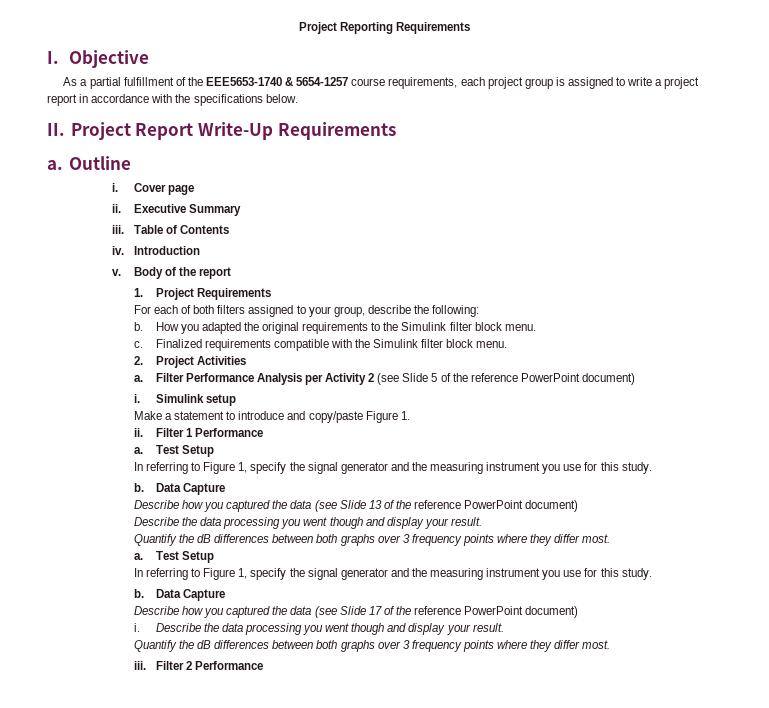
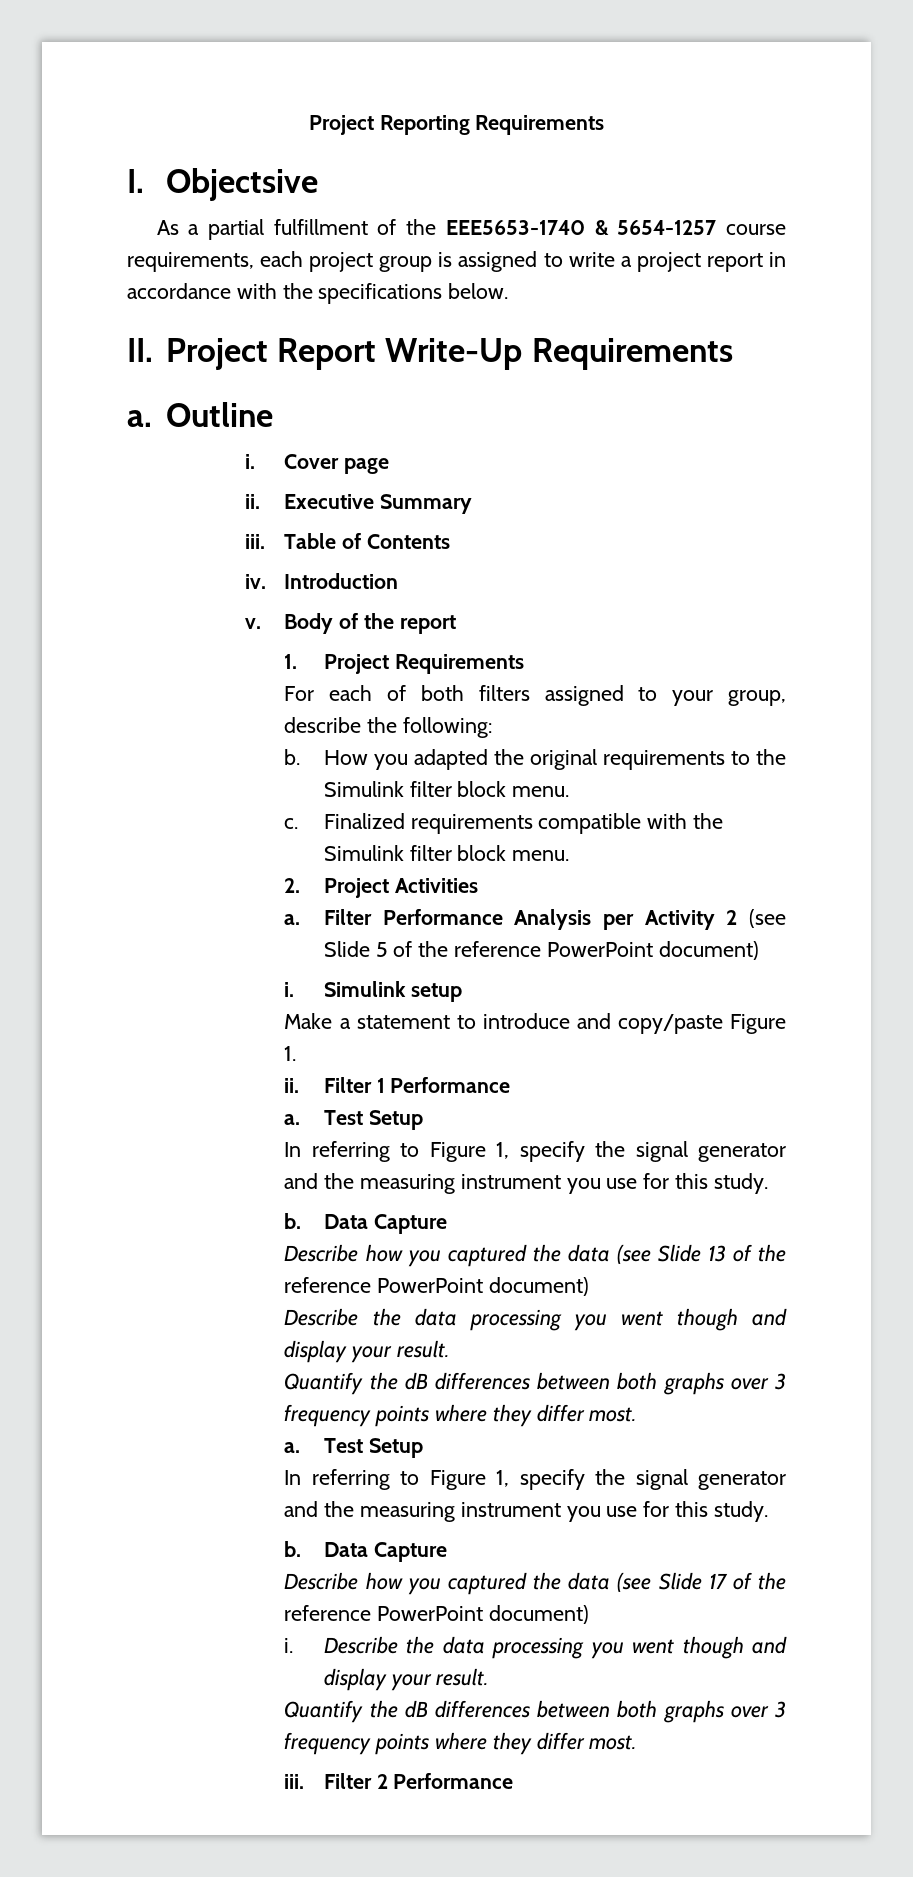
- I. Objective
+ I. Objectsive

